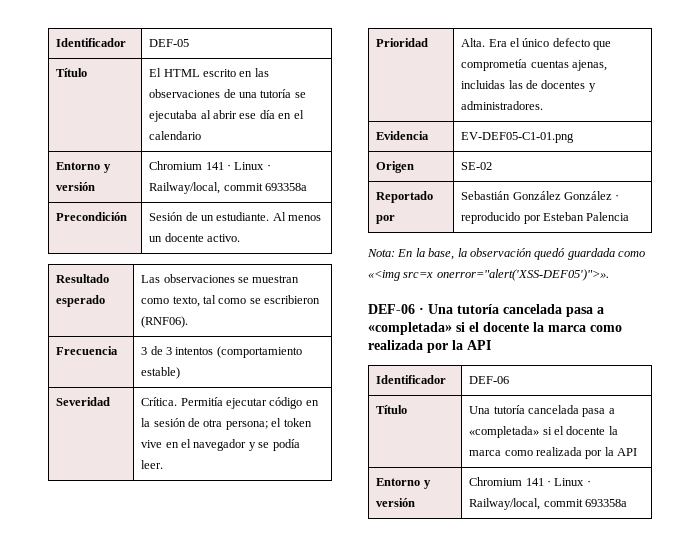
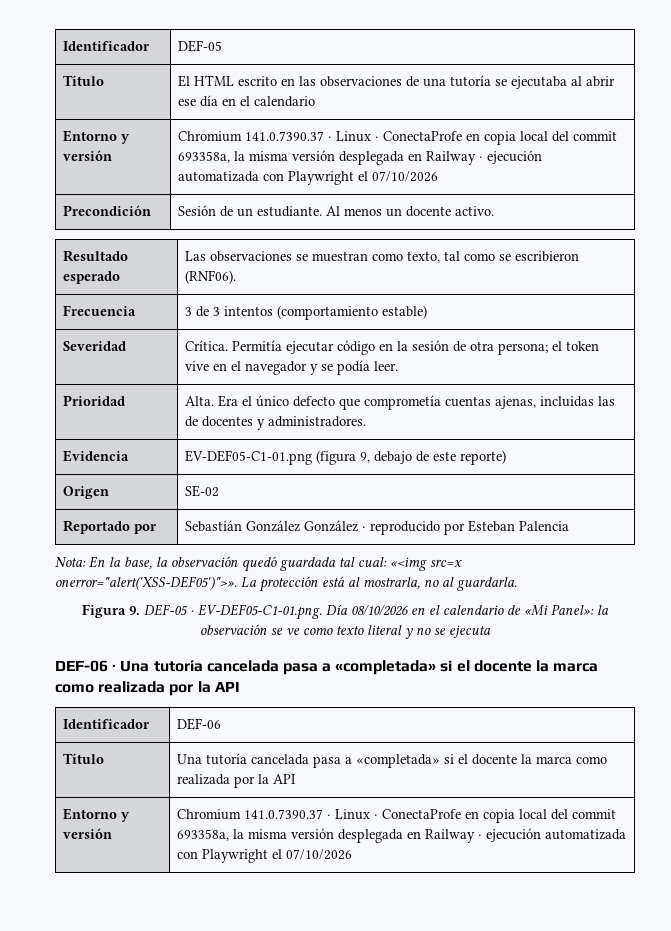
  Título | El HTML escrito en las observaciones de una tutoría se ejecutaba al abrir ese día en el calendario
- Entorno y versión | Chromium 141 · Linux · Railway/local, commit 693358a
+ Entorno y versión | Chromium 141.0.7390.37 · Linux · ConectaProfe en copia local del commit 693358a, la misma versión desplegada en Railway · ejecución automatizada con Playwright el 07/10/2026
- Evidencia | EV-DEF05-C1-01.png
+ Evidencia | EV-DEF05-C1-01.png (figura 9, debajo de este reporte)
- Nota: En la base, la observación quedó guardada como «<img src=x onerror="alert('XSS-DEF05')">».
+ Nota: En la base, la observación quedó guardada tal cual: «<img src=x onerror="alert('XSS-DEF05')">». La protección está al mostrarla, no al guardarla.
+ Figura 9. DEF-05 · EV-DEF05-C1-01.png. Día 08/10/2026 en el calendario de «Mi Panel»: la observación se ve como texto literal y no se ejecuta
  Título | Una tutoría cancelada pasa a «completada» si el docente la marca como realizada por la API
- Entorno y versión | Chromium 141 · Linux · Railway/local, commit 693358a
+ Entorno y versión | Chromium 141.0.7390.37 · Linux · ConectaProfe en copia local del commit 693358a, la misma versión desplegada en Railway · ejecución automatizada con Playwright el 07/10/2026

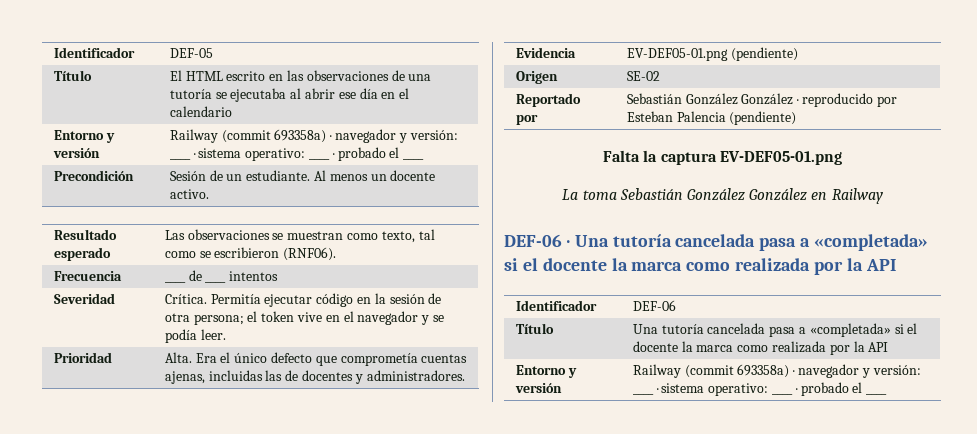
  Título | El HTML escrito en las observaciones de una tutoría se ejecutaba al abrir ese día en el calendario
- Entorno y versión | Chromium 141.0.7390.37 · Linux · ConectaProfe en copia local del commit 693358a, la misma versión desplegada en Railway · ejecución automatizada con Playwright el 07/10/2026
+ Entorno y versión | Railway (commit 693358a) · navegador y versión: ____ · sistema operativo: ____ · probado el ____
- Frecuencia | 3 de 3 intentos (comportamiento estable)
+ Frecuencia | ____ de ____ intentos
- Evidencia | EV-DEF05-C1-01.png (figura 9, debajo de este reporte)
+ Evidencia | EV-DEF05-01.png (pendiente)
- Reportado por | Sebastián González González · reproducido por Esteban Palencia
- Nota: En la base, la observación quedó guardada tal cual: «<img src=x onerror="alert('XSS-DEF05')">». La protección está al mostrarla, no al guardarla.
- Figura 9. DEF-05 · EV-DEF05-C1-01.png. Día 08/10/2026 en el calendario de «Mi Panel»: la observación se ve como texto literal y no se ejecuta
+ Reportado por | Sebastián González González · reproducido por Esteban Palencia (pendiente)
+ Falta la captura EV-DEF05-01.png
+ La toma Sebastián González González en Railway
  Título | Una tutoría cancelada pasa a «completada» si el docente la marca como realizada por la API
- Entorno y versión | Chromium 141.0.7390.37 · Linux · ConectaProfe en copia local del commit 693358a, la misma versión desplegada en Railway · ejecución automatizada con Playwright el 07/10/2026
+ Entorno y versión | Railway (commit 693358a) · navegador y versión: ____ · sistema operativo: ____ · probado el ____

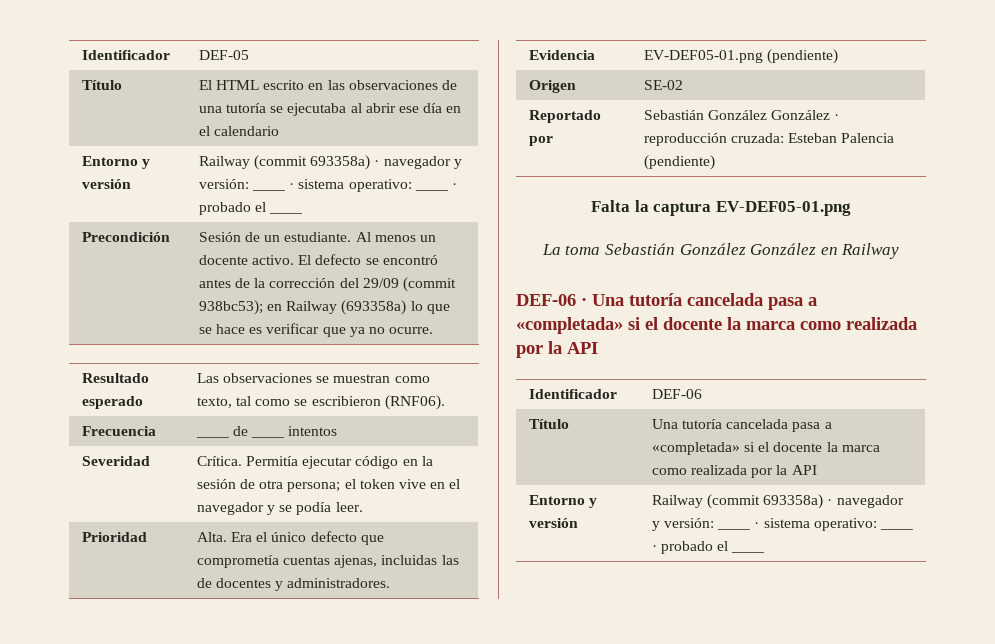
- Precondición | Sesión de un estudiante. Al menos un docente activo.
+ Precondición | Sesión de un estudiante. Al menos un docente activo. El defecto se encontró antes de la corrección del 29/09 (commit 938bc53); en Railway (693358a) lo que se hace es verificar que ya no ocurre.
- Reportado por | Sebastián González González · reproducido por Esteban Palencia (pendiente)
+ Reportado por | Sebastián González González · reproducción cruzada: Esteban Palencia (pendiente)

